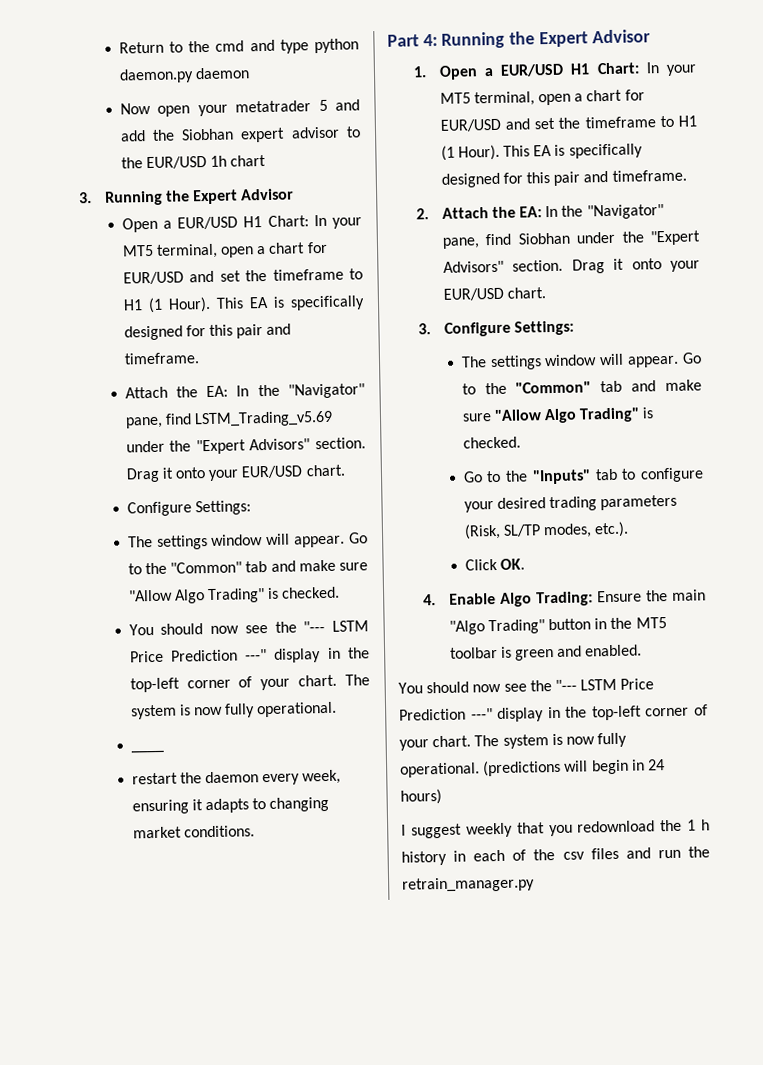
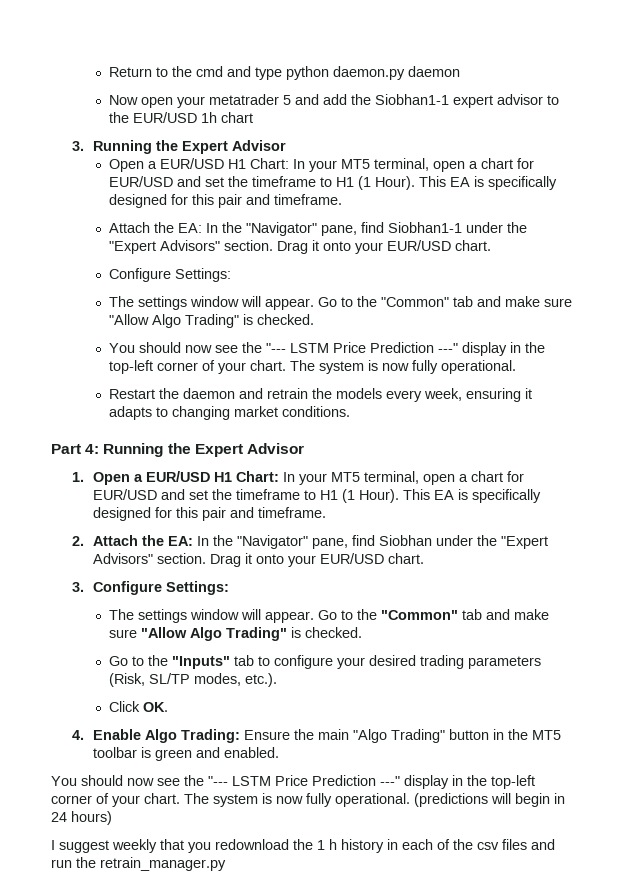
- Now open your metatrader 5 and add the Siobhan expert advisor to the EUR/USD 1h chart
+ Now open your metatrader 5 and add the Siobhan1-1 expert advisor to the EUR/USD 1h chart
- Attach the EA: In the "Navigator" pane, find LSTM_Trading_v5.69 under the "Expert Advisors" section.
+ Attach the EA: In the "Navigator" pane, find Siobhan1-1 under the "Expert Advisors" section.
- ____
- restart the daemon every week, ensuring it adapts to changing market conditions.
+ Restart the daemon and retrain the models every week, ensuring it adapts to changing market conditions.

